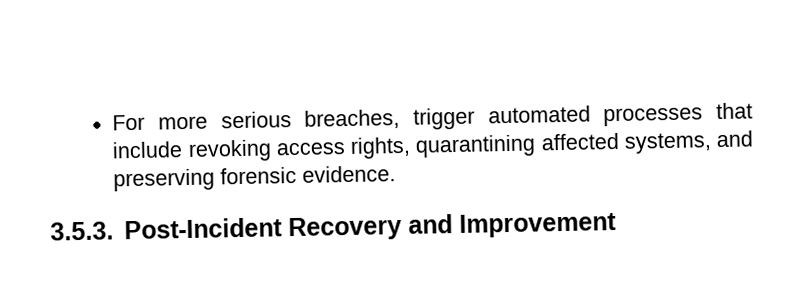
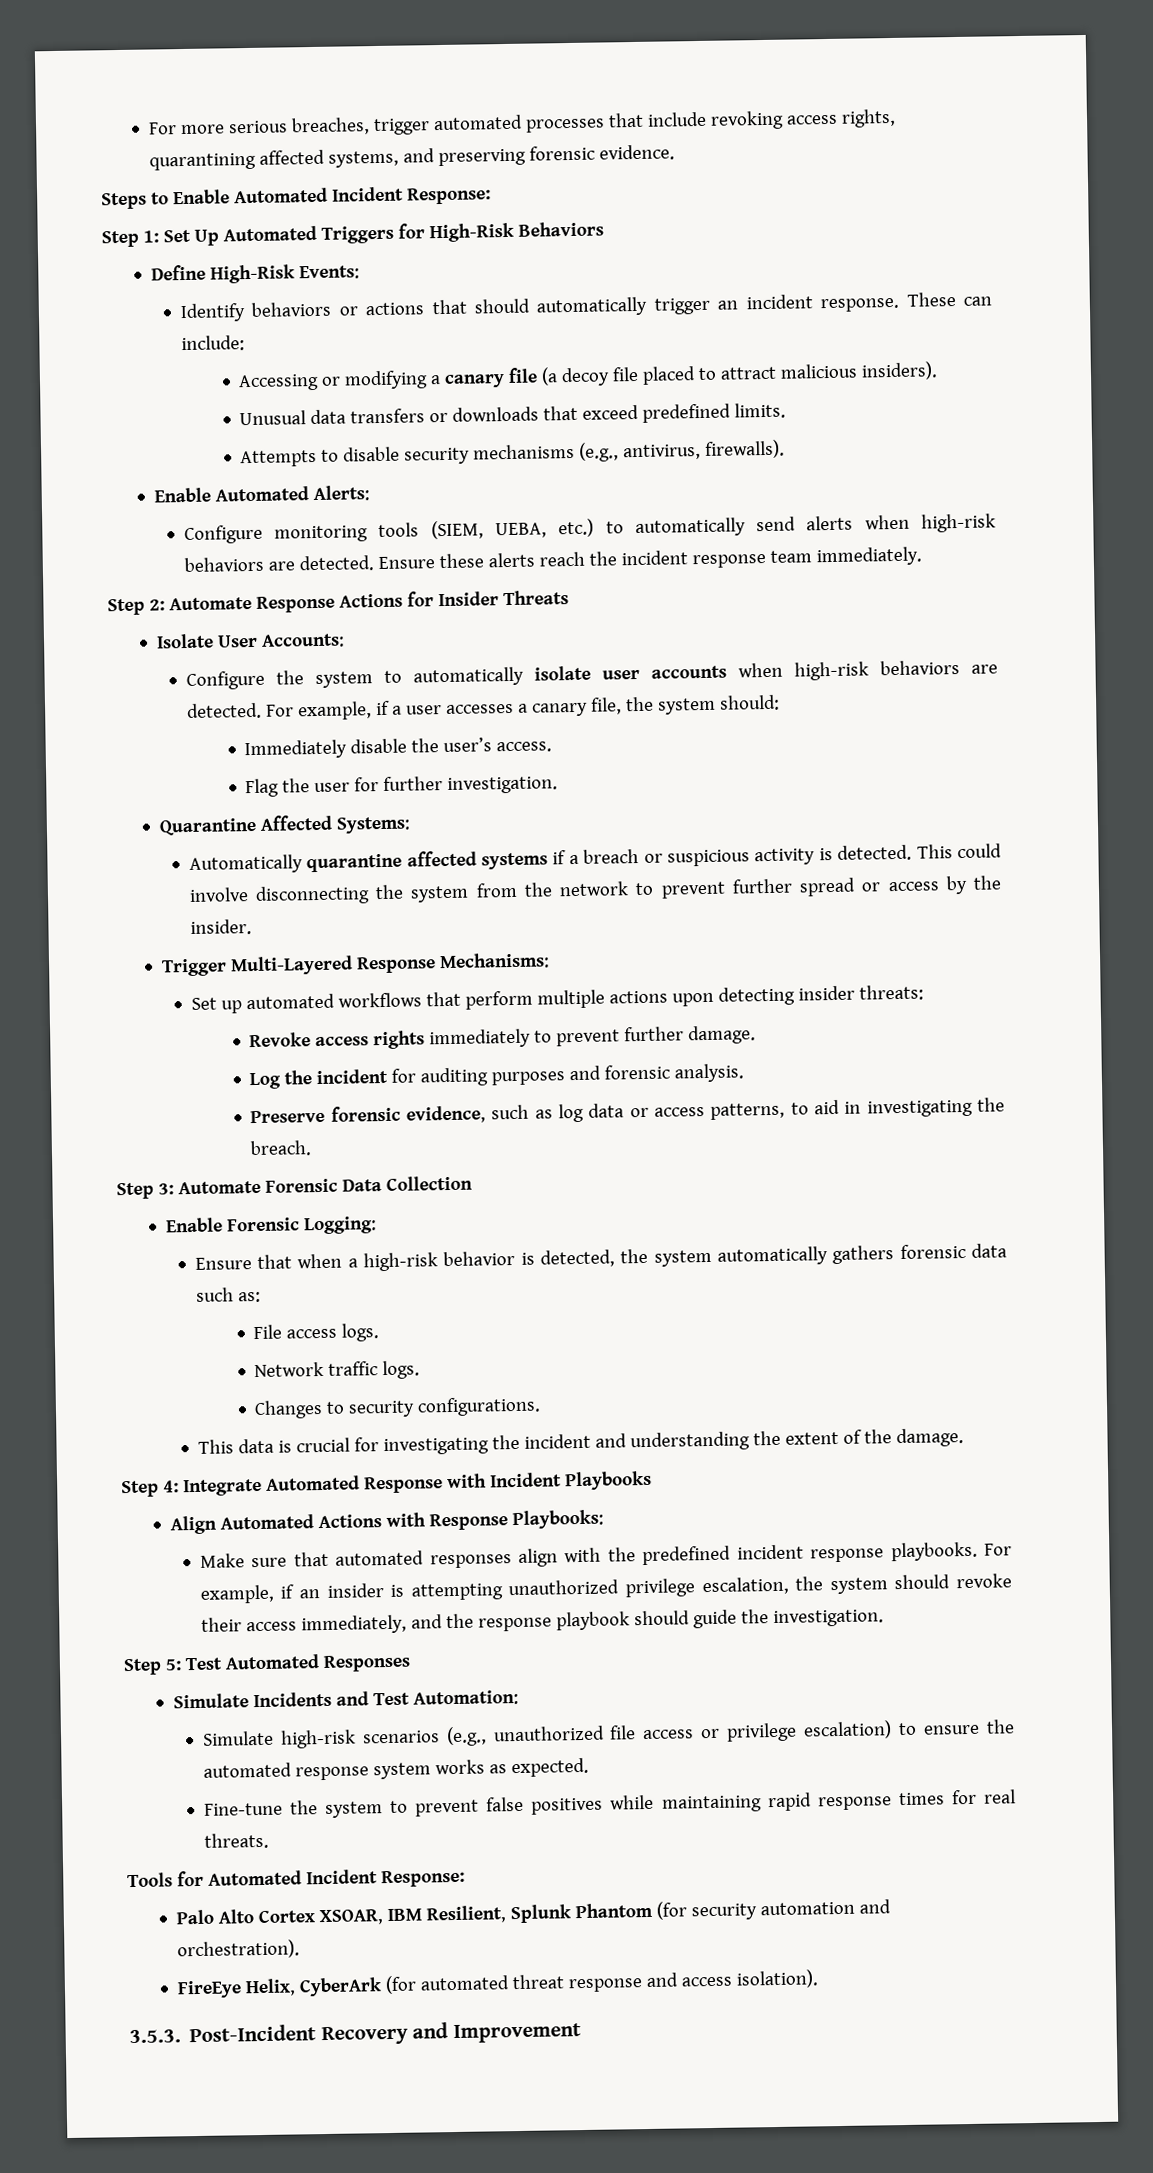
+ Steps to Enable Automated Incident Response:
+ Step 1: Set Up Automated Triggers for High-Risk Behaviors
+ Define High-Risk Events:
+ Identify behaviors or actions that should automatically trigger an incident response. These can include:
+ Accessing or modifying a canary file (a decoy file placed to attract malicious insiders).
+ Unusual data transfers or downloads that exceed predefined limits.
+ Attempts to disable security mechanisms (e.g., antivirus, firewalls).
+ Enable Automated Alerts:
+ Configure monitoring tools (SIEM, UEBA, etc.) to automatically send alerts when high-risk behaviors are detected. Ensure these alerts reach the incident response team immediately.
+ Step 2: Automate Response Actions for Insider Threats
+ Isolate User Accounts:
+ Configure the system to automatically isolate user accounts when high-risk behaviors are detected. For example, if a user accesses a canary file, the system should:
+ Immediately disable the user’s access.
+ Flag the user for further investigation.
+ Quarantine Affected Systems:
+ Automatically quarantine affected systems if a breach or suspicious activity is detected. This could involve disconnecting the system from the network to prevent further spread or access by the insider.
+ Trigger Multi-Layered Response Mechanisms:
+ Set up automated workflows that perform multiple actions upon detecting insider threats:
+ Revoke access rights immediately to prevent further damage.
+ Log the incident for auditing purposes and forensic analysis.
+ Preserve forensic evidence, such as log data or access patterns, to aid in investigating the breach.
+ Step 3: Automate Forensic Data Collection
+ Enable Forensic Logging:
+ Ensure that when a high-risk behavior is detected, the system automatically gathers forensic data such as:
+ File access logs.
+ Network traffic logs.
+ Changes to security configurations.
+ This data is crucial for investigating the incident and understanding the extent of the damage.
+ Step 4: Integrate Automated Response with Incident Playbooks
+ Align Automated Actions with Response Playbooks:
+ Make sure that automated responses align with the predefined incident response playbooks. For example, if an insider is attempting unauthorized privilege escalation, the system should revoke their access immediately, and the response playbook should guide the investigation.
+ Step 5: Test Automated Responses
+ Simulate Incidents and Test Automation:
+ Simulate high-risk scenarios (e.g., unauthorized file access or privilege escalation) to ensure the automated response system works as expected.
+ Fine-tune the system to prevent false positives while maintaining rapid response times for real threats.
+ Tools for Automated Incident Response:
+ Palo Alto Cortex XSOAR, IBM Resilient, Splunk Phantom (for security automation and orchestration).
+ FireEye Helix, CyberArk (for automated threat response and access isolation).

